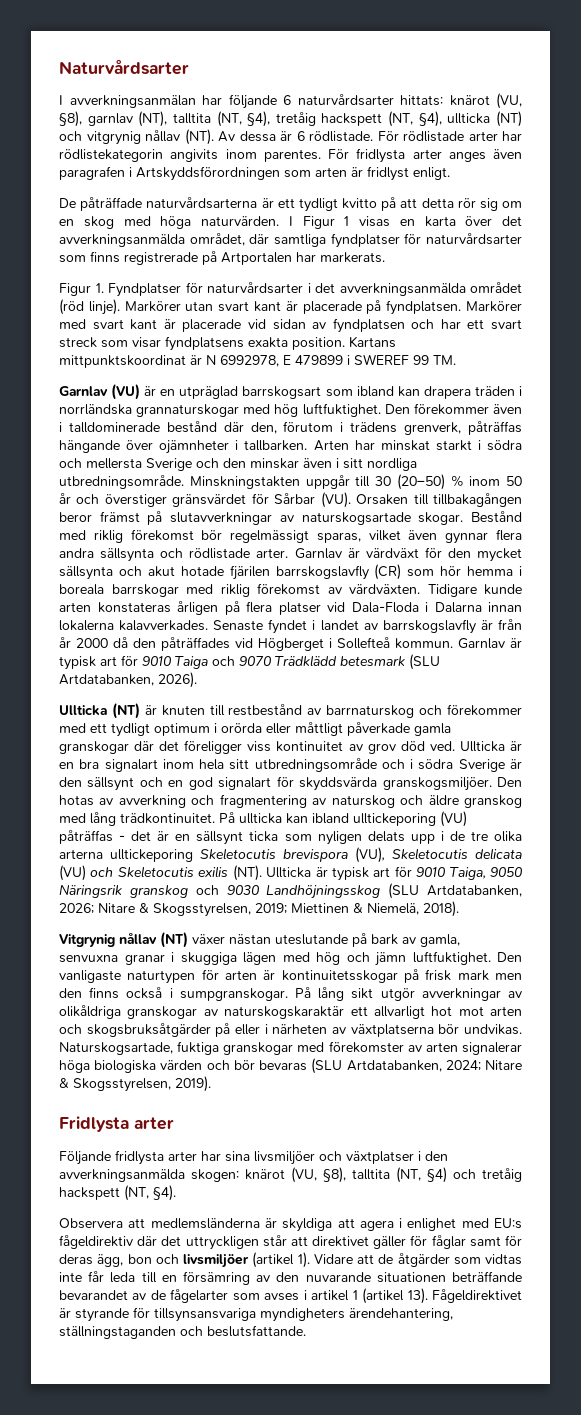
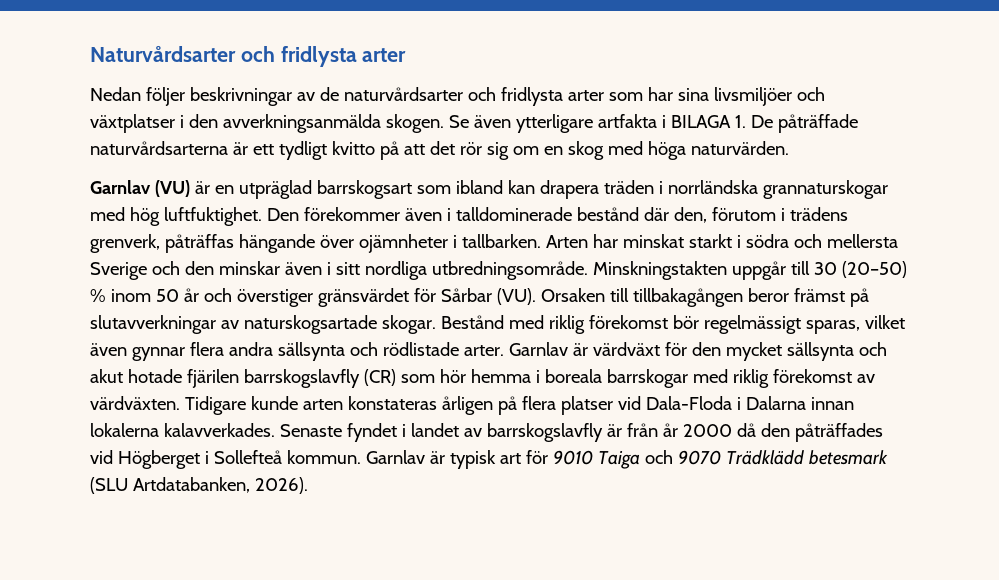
- Naturvårdsarter
- I avverkningsanmälan har följande 6 naturvårdsarter hittats: knärot (VU, §8), garnlav (NT), talltita (NT, §4), tretåig hackspett (NT, §4), ullticka (NT) och vitgrynig nållav (NT). Av dessa är 6 rödlistade. För rödlistade arter har rödlistekategorin angivits inom parentes. För fridlysta arter anges även paragrafen i Artskyddsförordningen som arten är fridlyst enligt.
- De påträffade naturvårdsarterna är ett tydligt kvitto på att detta rör sig om en skog med höga naturvärden. I Figur 1 visas en karta över det avverkningsanmälda området, där samtliga fyndplatser för naturvårdsarter som finns registrerade på Artportalen har markerats.
- Figur 1. Fyndplatser för naturvårdsarter i det avverkningsanmälda området (röd linje). Markörer utan svart kant är placerade på fyndplatsen. Markörer med svart kant är placerade vid sidan av fyndplatsen och har ett svart streck som visar fyndplatsens exakta position. Kartans mittpunktskoordinat är N 6992978, E 479899 i SWEREF 99 TM.
+ Naturvårdsarter och fridlysta arter
+ Nedan följer beskrivningar av de naturvårdsarter och fridlysta arter som har sina livsmiljöer och växtplatser i den avverkningsanmälda skogen. Se även ytterligare artfakta i BILAGA 1. De påträffade naturvårdsarterna är ett tydligt kvitto på att det rör sig om en skog med höga naturvärden.
- Ullticka (NT) är knuten till restbestånd av barrnaturskog och förekommer med ett tydligt optimum i orörda eller måttligt påverkade gamla granskogar där det föreligger viss kontinuitet av grov död ved. Ullticka är en bra signalart inom hela sitt utbredningsområde och i södra Sverige är den sällsynt och en god signalart för skyddsvärda granskogsmiljöer. Den hotas av avverkning och fragmentering av naturskog och äldre granskog med lång trädkontinuitet. På ullticka kan ibland ulltickeporing (VU) påträffas - det är en sällsynt ticka som nyligen delats upp i de tre olika arterna ulltickeporing Skeletocutis brevispora (VU), Skeletocutis delicata (VU) och Skeletocutis exilis (NT). Ullticka är typisk art för 9010 Taiga, 9050 Näringsrik granskog och 9030 Landhöjningsskog (SLU Artdatabanken, 2026; Nitare & Skogsstyrelsen, 2019; Miettinen & Niemelä, 2018).
- Vitgrynig nållav (NT) växer nästan uteslutande på bark av gamla, senvuxna granar i skuggiga lägen med hög och jämn luftfuktighet. Den vanligaste naturtypen för arten är kontinuitetsskogar på frisk mark men den finns också i sumpgranskogar. På lång sikt utgör avverkningar av olikåldriga granskogar av naturskogskaraktär ett allvarligt hot mot arten och skogsbruksåtgärder på eller i närheten av växtplatserna bör undvikas. Naturskogsartade, fuktiga granskogar med förekomster av arten signalerar höga biologiska värden och bör bevaras (SLU Artdatabanken, 2024; Nitare & Skogsstyrelsen, 2019).
- Fridlysta arter
- Följande fridlysta arter har sina livsmiljöer och växtplatser i den avverkningsanmälda skogen: knärot (VU, §8), talltita (NT, §4) och tretåig hackspett (NT, §4).
- Observera att medlemsländerna är skyldiga att agera i enlighet med EU:s fågeldirektiv där det uttryckligen står att direktivet gäller för fåglar samt för deras ägg, bon och livsmiljöer (artikel 1). Vidare att de åtgärder som vidtas inte får leda till en försämring av den nuvarande situationen beträffande bevarandet av de fågelarter som avses i artikel 1 (artikel 13). Fågeldirektivet är styrande för tillsynsansvariga myndigheters ärendehantering, ställningstaganden och beslutsfattande.

